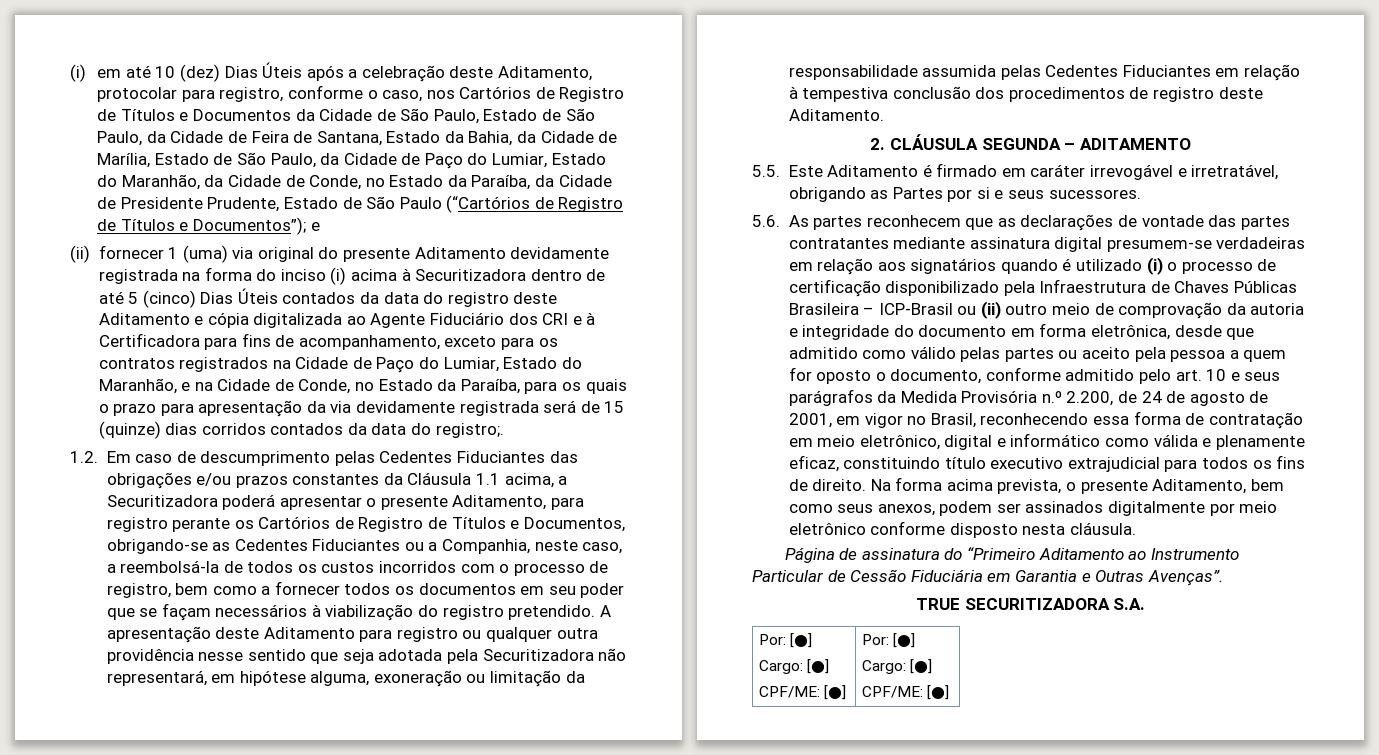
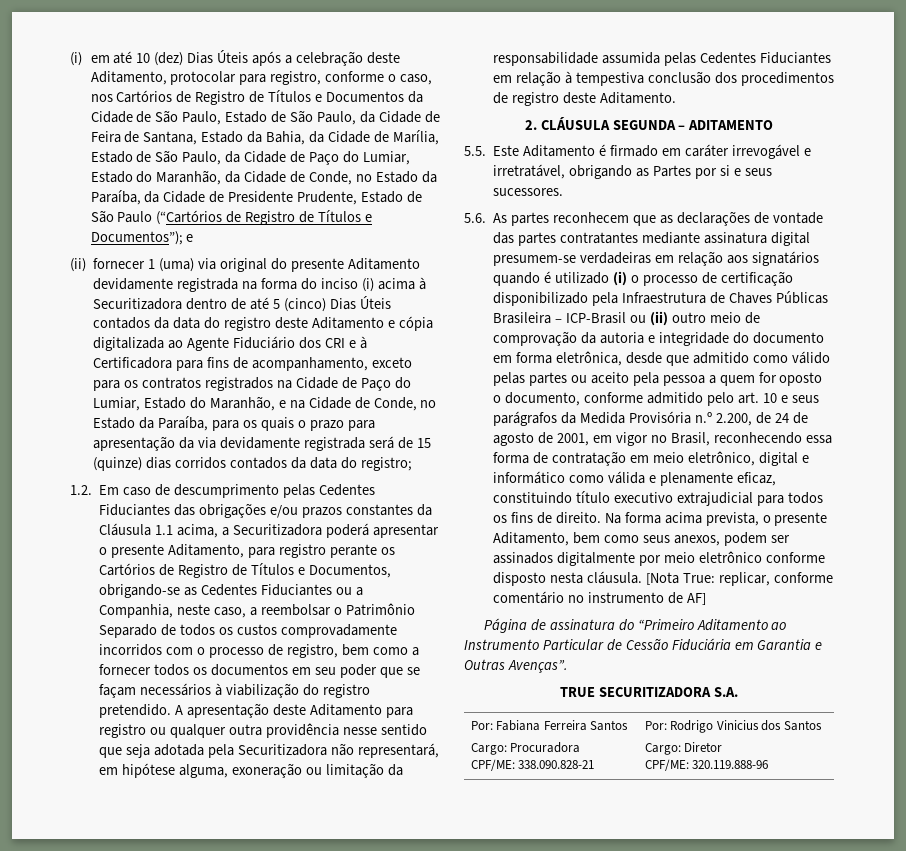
- (ii) fornecer 1 (uma) via original do presente Aditamento devidamente registrada na forma do inciso (i) acima à Securitizadora dentro de até 5 (cinco) Dias Úteis contados da data do registro deste Aditamento e cópia digitalizada ao Agente Fiduciário dos CRI e à Certificadora para fins de acompanhamento, exceto para os contratos registrados na Cidade de Paço do Lumiar, Estado do Maranhão, e na Cidade de Conde, no Estado da Paraíba, para os quais o prazo para apresentação da via devidamente registrada será de 15 (quinze) dias corridos contados da data do registro;.
+ (ii) fornecer 1 (uma) via original do presente Aditamento devidamente registrada na forma do inciso (i) acima à Securitizadora dentro de até 5 (cinco) Dias Úteis contados da data do registro deste Aditamento e cópia digitalizada ao Agente Fiduciário dos CRI e à Certificadora para fins de acompanhamento, exceto para os contratos registrados na Cidade de Paço do Lumiar, Estado do Maranhão, e na Cidade de Conde, no Estado da Paraíba, para os quais o prazo para apresentação da via devidamente registrada será de 15 (quinze) dias corridos contados da data do registro;
- 1.2. Em caso de descumprimento pelas Cedentes Fiduciantes das obrigações e/ou prazos constantes da Cláusula 1.1 acima, a Securitizadora poderá apresentar o presente Aditamento, para registro perante os Cartórios de Registro de Títulos e Documentos, obrigando-se as Cedentes Fiduciantes ou a Companhia, neste caso, a reembolsá-la de todos os custos incorridos com o processo de registro, bem como a fornecer todos os documentos em seu poder que se façam necessários à viabilização do registro pretendido.
+ 1.2. Em caso de descumprimento pelas Cedentes Fiduciantes das obrigações e/ou prazos constantes da Cláusula 1.1 acima, a Securitizadora poderá apresentar o presente Aditamento, para registro perante os Cartórios de Registro de Títulos e Documentos, obrigando-se as Cedentes Fiduciantes ou a Companhia, neste caso, a reembolsar o Patrimônio Separado de todos os custos comprovadamente incorridos com o processo de registro, bem como a fornecer todos os documentos em seu poder que se façam necessários à viabilização do registro pretendido.
+ [Nota True: replicar, conforme comentário no instrumento de AF]
  TRUE SECURITIZADORA S.A.
- Por: [●]
- Cargo: [●]
- CPF/ME: [●] | Por: [●]
- Cargo: [●]
- CPF/ME: [●]
+ Por: Fabiana Ferreira Santos
+ Cargo: Procuradora
+ CPF/ME: 338.090.828-21 | Por: Rodrigo Vinicius dos Santos
+ Cargo: Diretor
+ CPF/ME: 320.119.888-96

